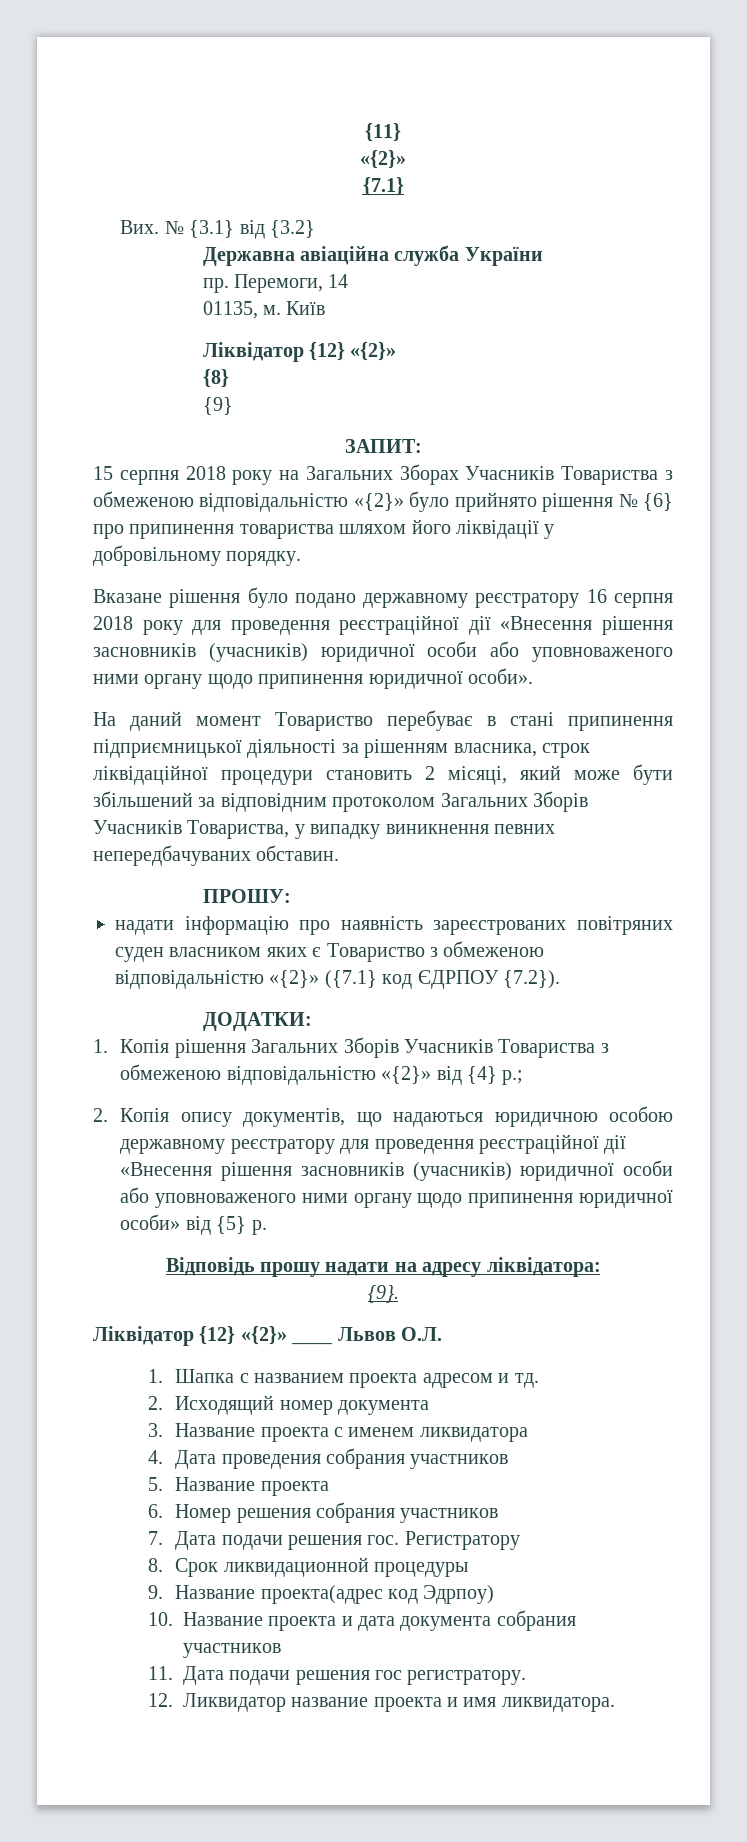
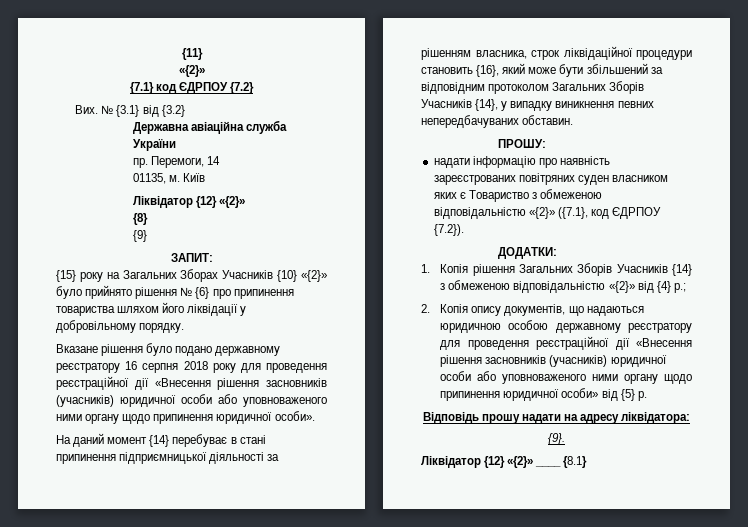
- {7.1}
+ {7.1} код ЄДРПОУ {7.2}
- 15 серпня 2018 року на Загальних Зборах Учасників Товариства з обмеженою відповідальністю «{2}» було прийнято рішення № {6} про припинення товариства шляхом його ліквідації у добровільному порядку.
+ {15} року на Загальних Зборах Учасників {10} «{2}» було прийнято рішення № {6} про припинення товариства шляхом його ліквідації у добровільному порядку.
- На даний момент Товариство перебуває в стані припинення підприємницької діяльності за рішенням власника, строк ліквідаційної процедури становить 2 місяці, який може бути збільшений за відповідним протоколом Загальних Зборів Учасників Товариства, у випадку виникнення певних непередбачуваних обставин.
+ На даний момент {14} перебуває в стані припинення підприємницької діяльності за рішенням власника, строк ліквідаційної процедури становить {16}, який може бути збільшений за відповідним протоколом Загальних Зборів Учасників {14}, у випадку виникнення певних непередбачуваних обставин.
- надати інформацію про наявність зареєстрованих повітряних суден власником яких є Товариство з обмеженою відповідальністю «{2}» ({7.1} код ЄДРПОУ {7.2}).
+ надати інформацію про наявність зареєстрованих повітряних суден власником яких є Товариство з обмеженою відповідальністю «{2}» ({7.1}, код ЄДРПОУ {7.2}).
- 1. Копія рішення Загальних Зборів Учасників Товариства з обмеженою відповідальністю «{2}» від {4} р.;
+ 1. Копія рішення Загальних Зборів Учасників {14} з обмеженою відповідальністю «{2}» від {4} р.;
- Ліквідатор {12} «{2}» ____ Львов О.Л.
- 1. Шапка с названием проекта адресом и тд.
- 2. Исходящий номер документа
- 3. Название проекта с именем ликвидатора
- 4. Дата проведения собрания участников
- 5. Название проекта
- 6. Номер решения собрания участников
- 7. Дата подачи решения гос. Регистратору
- 8. Срок ликвидационной процедуры
- 9. Название проекта(адрес код Эдрпоу)
- 10. Название проекта и дата документа собрания участников
- 11. Дата подачи решения гос регистратору.
- 12. Ликвидатор название проекта и имя ликвидатора.
+ Ліквідатор {12} «{2}» ____ {8.1}

